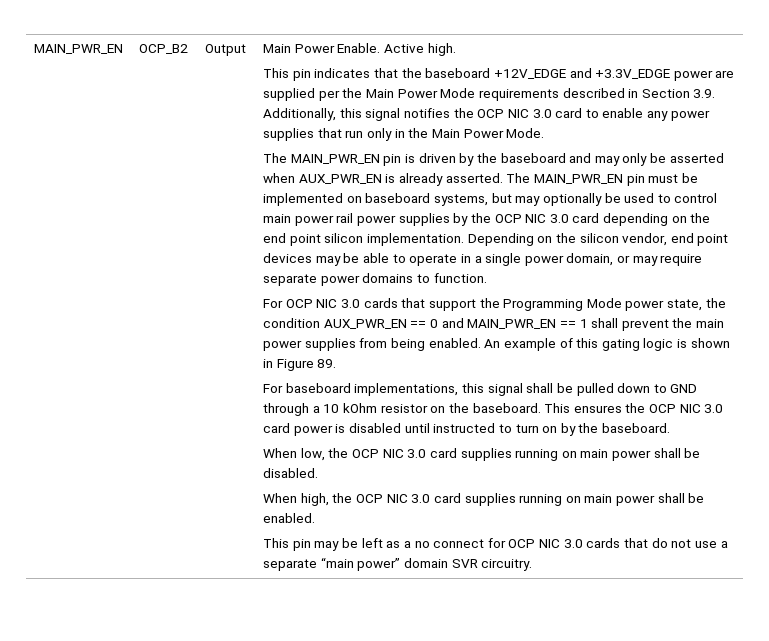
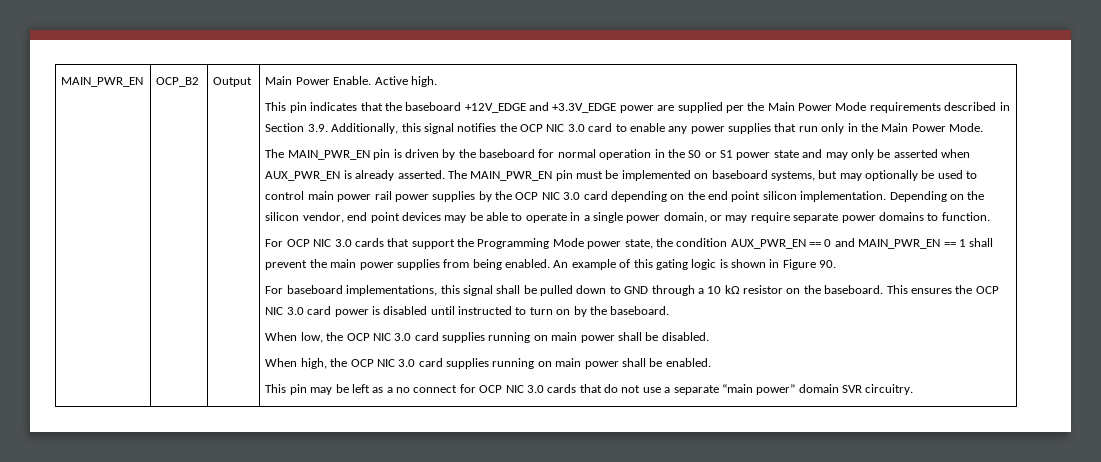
- The MAIN_PWR_EN pin is driven by the baseboard and may only be asserted when AUX_PWR_EN is already asserted.
+ The MAIN_PWR_EN pin is driven by the baseboard for normal operation in the S0 or S1 power state and may only be asserted when AUX_PWR_EN is already asserted.
- An example of this gating logic is shown in Figure 89.
+ An example of this gating logic is shown in Figure 90.
- For baseboard implementations, this signal shall be pulled down to GND through a 10 kOhm resistor on the baseboard.
+ For baseboard implementations, this signal shall be pulled down to GND through a 10 kΩ resistor on the baseboard.

